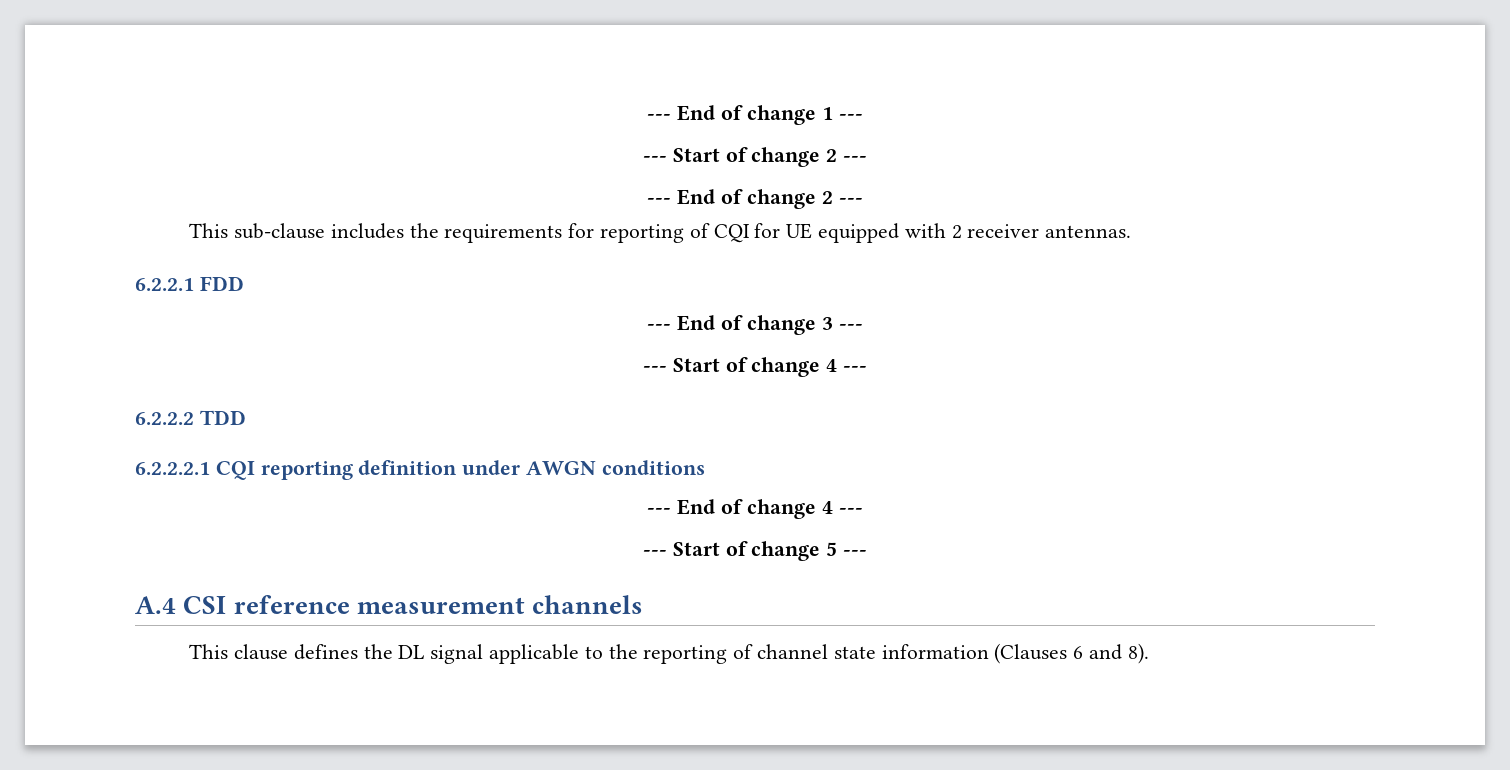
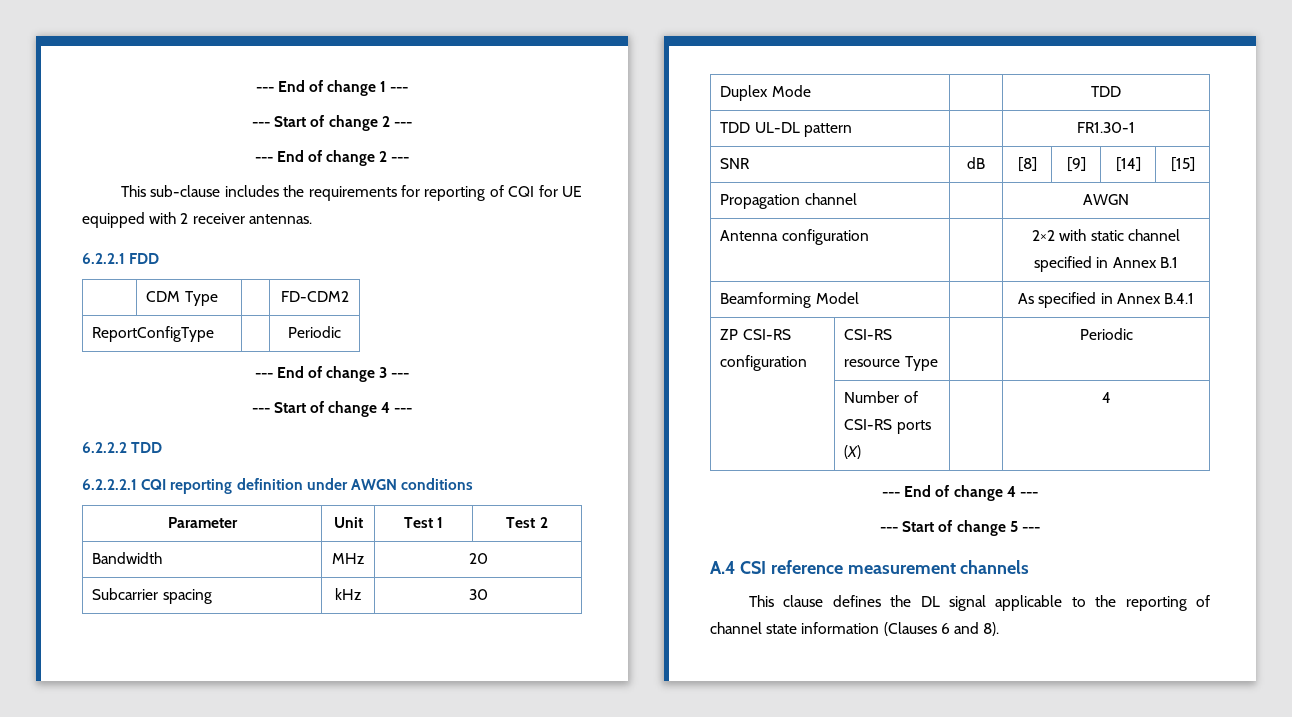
+ | CDM Type | | FD-CDM2
+ ReportConfigType | | Periodic
+ Parameter | Unit | Test 1 | Test 2
+ Bandwidth | MHz | 20
+ Subcarrier spacing | kHz | 30
+ Duplex Mode | | TDD
+ TDD UL-DL pattern | | FR1.30-1
+ SNR | dB | [8] | [9] | [14] | [15]
+ Propagation channel | | AWGN
+ Antenna configuration | | 2×2 with static channel specified in Annex B.1
+ Beamforming Model | | As specified in Annex B.4.1
+ ZP CSI-RS configuration | CSI-RS resource Type | | Periodic
+ | Number of CSI-RS ports (X) | | 4

